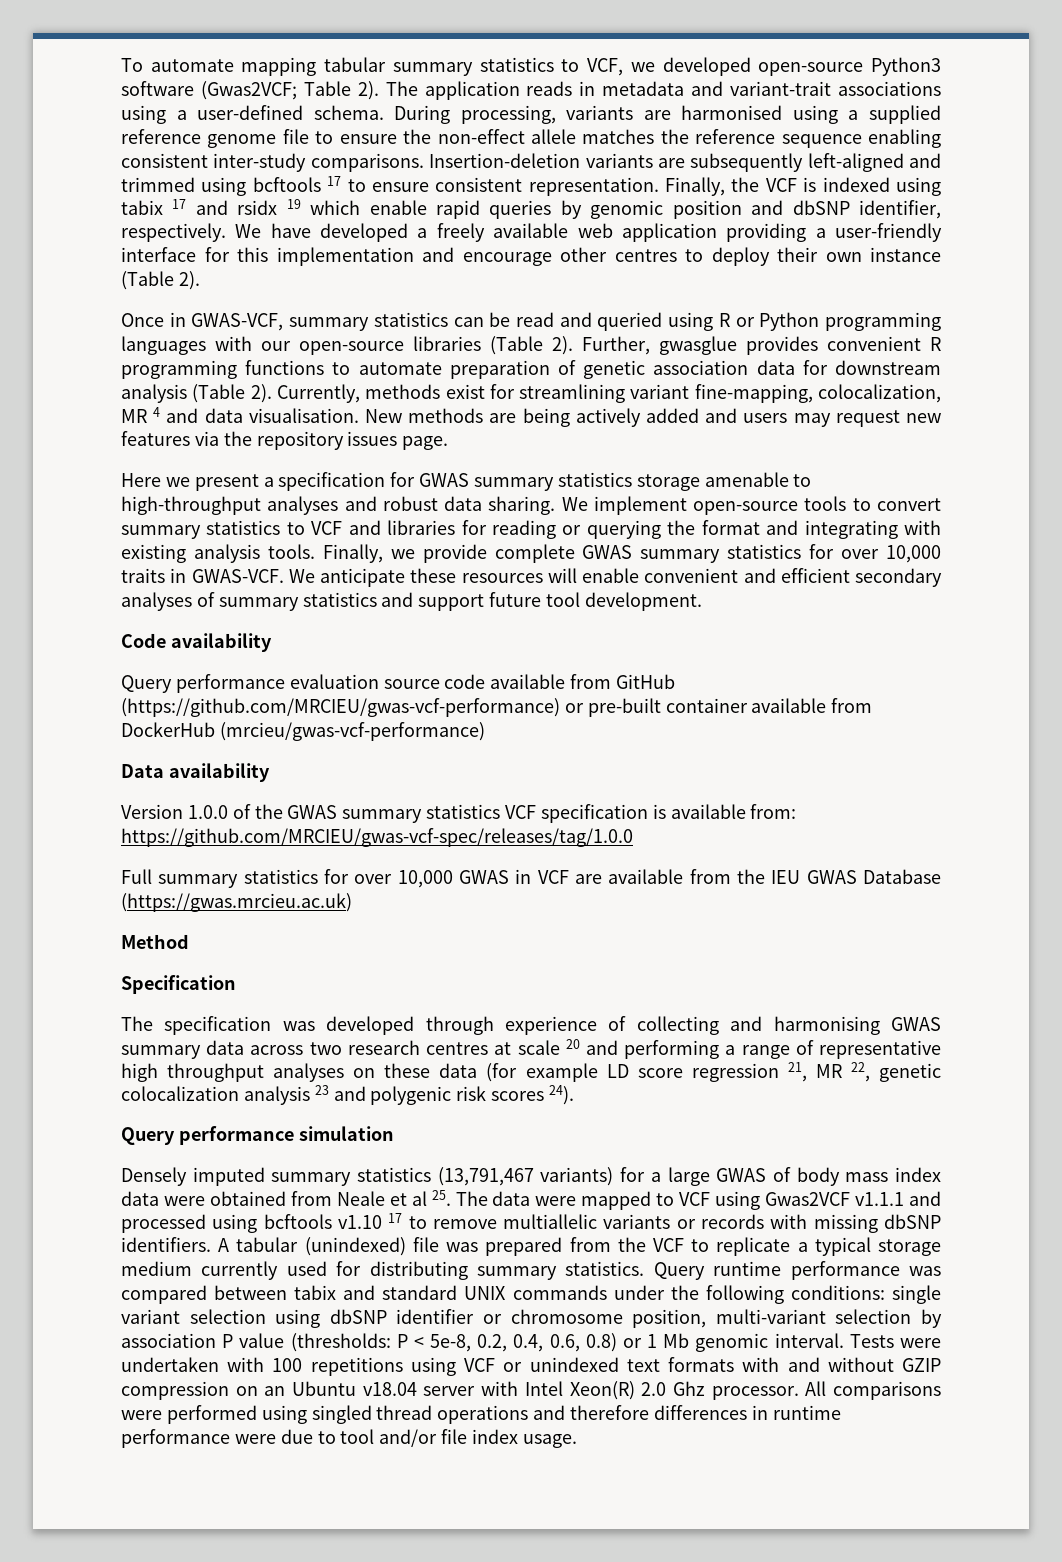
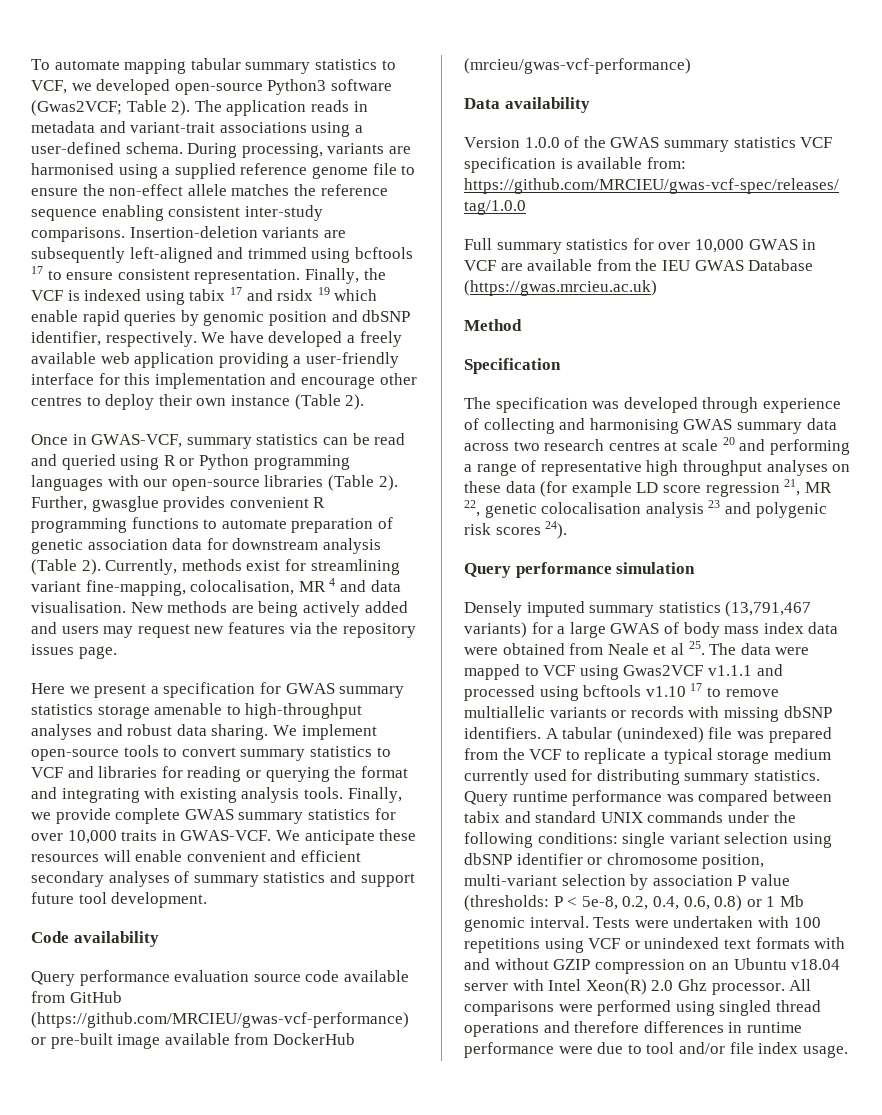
- Currently, methods exist for streamlining variant fine-mapping, colocalization, MR 4 and data visualisation.
+ Currently, methods exist for streamlining variant fine-mapping, colocalisation, MR 4 and data visualisation.
- Query performance evaluation source code available from GitHub (https://github.com/MRCIEU/gwas-vcf-performance) or pre-built container available from DockerHub (mrcieu/gwas-vcf-performance)
+ Query performance evaluation source code available from GitHub (https://github.com/MRCIEU/gwas-vcf-performance) or pre-built image available from DockerHub (mrcieu/gwas-vcf-performance)
- The specification was developed through experience of collecting and harmonising GWAS summary data across two research centres at scale 20 and performing a range of representative high throughput analyses on these data (for example LD score regression 21, MR 22, genetic colocalization analysis 23 and polygenic risk scores 24).
+ The specification was developed through experience of collecting and harmonising GWAS summary data across two research centres at scale 20 and performing a range of representative high throughput analyses on these data (for example LD score regression 21, MR 22, genetic colocalisation analysis 23 and polygenic risk scores 24).

